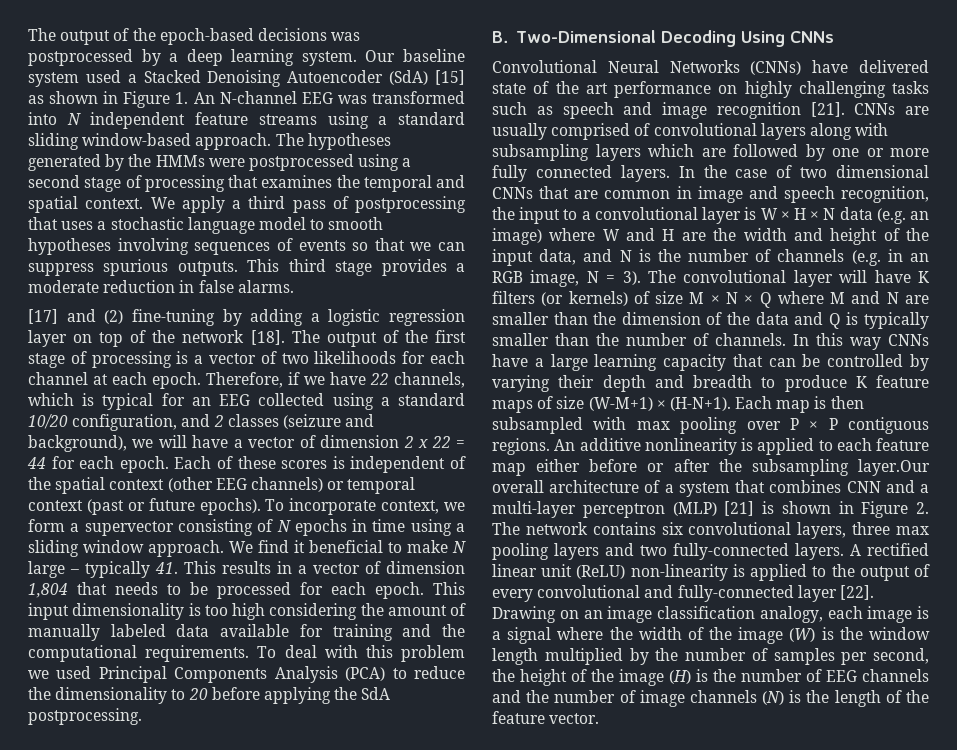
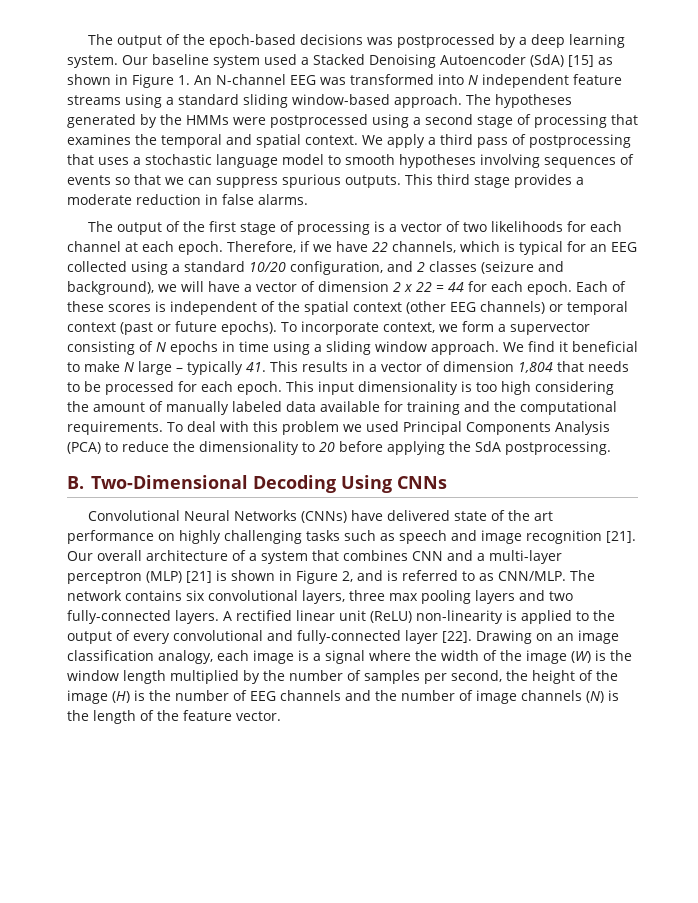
- [17] and (2) fine-tuning by adding a logistic regression layer on top of the network [18].
- CNNs are usually comprised of convolutional layers along with subsampling layers which are followed by one or more fully connected layers. In the case of two dimensional CNNs that are common in image and speech recognition, the input to a convolutional layer is W × H × N data (e.g. an image) where W and H are the width and height of the input data, and N is the number of channels (e.g. in an RGB image, N = 3). The convolutional layer will have K filters (or kernels) of size M × N × Q where M and N are smaller than the dimension of the data and Q is typically smaller than the number of channels. In this way CNNs have a large learning capacity that can be controlled by varying their depth and breadth to produce K feature maps of size (W-M+1) × (H-N+1). Each map is then subsampled with max pooling over P × P contiguous regions. An additive nonlinearity is applied to each feature map either before or after the subsampling layer.Our overall architecture of a system that combines CNN and a multi-layer perceptron (MLP) [21] is shown in Figure 2. The network contains six convolutional layers, three max pooling layers and two fully-connected layers.
+ Our overall architecture of a system that combines CNN and a multi-layer perceptron (MLP) [21] is shown in Figure 2, and is referred to as CNN/MLP. The network contains six convolutional layers, three max pooling layers and two fully-connected layers.

